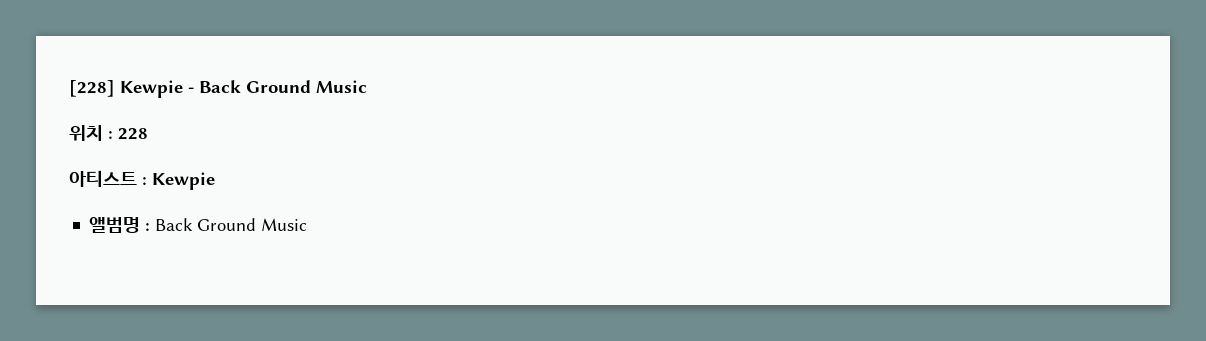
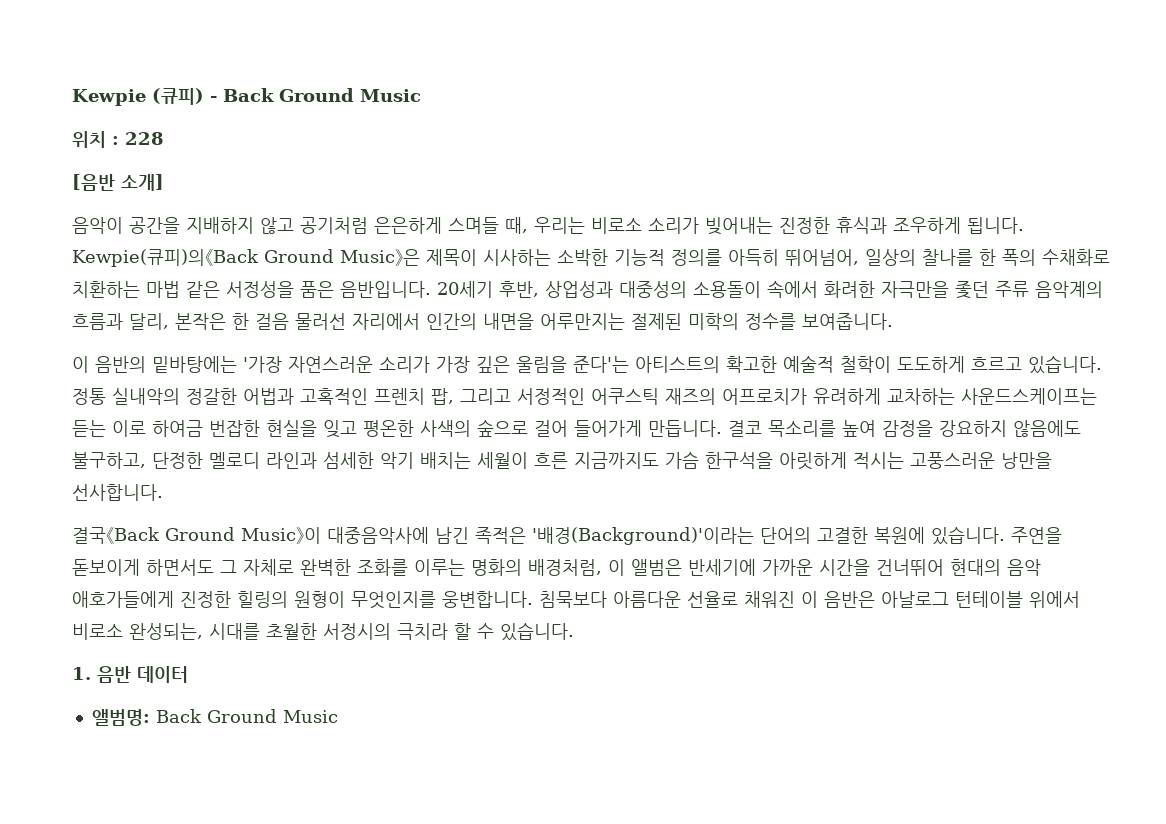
- [228] Kewpie - Back Ground Music
+ Kewpie (큐피) - Back Ground Music
- 아티스트 : Kewpie
- 앨범명 : Back Ground Music
+ [음반 소개]
+ 음악이 공간을 지배하지 않고 공기처럼 은은하게 스며들 때, 우리는 비로소 소리가 빚어내는 진정한 휴식과 조우하게 됩니다. Kewpie(큐피)의《Back Ground Music》은 제목이 시사하는 소박한 기능적 정의를 아득히 뛰어넘어, 일상의 찰나를 한 폭의 수채화로 치환하는 마법 같은 서정성을 품은 음반입니다. 20세기 후반, 상업성과 대중성의 소용돌이 속에서 화려한 자극만을 좇던 주류 음악계의 흐름과 달리, 본작은 한 걸음 물러선 자리에서 인간의 내면을 어루만지는 절제된 미학의 정수를 보여줍니다.
+ 이 음반의 밑바탕에는 '가장 자연스러운 소리가 가장 깊은 울림을 준다'는 아티스트의 확고한 예술적 철학이 도도하게 흐르고 있습니다. 정통 실내악의 정갈한 어법과 고혹적인 프렌치 팝, 그리고 서정적인 어쿠스틱 재즈의 어프로치가 유려하게 교차하는 사운드스케이프는 듣는 이로 하여금 번잡한 현실을 잊고 평온한 사색의 숲으로 걸어 들어가게 만듭니다. 결코 목소리를 높여 감정을 강요하지 않음에도 불구하고, 단정한 멜로디 라인과 섬세한 악기 배치는 세월이 흐른 지금까지도 가슴 한구석을 아릿하게 적시는 고풍스러운 낭만을 선사합니다.
+ 결국《Back Ground Music》이 대중음악사에 남긴 족적은 '배경(Background)'이라는 단어의 고결한 복원에 있습니다. 주연을 돋보이게 하면서도 그 자체로 완벽한 조화를 이루는 명화의 배경처럼, 이 앨범은 반세기에 가까운 시간을 건너뛰어 현대의 음악 애호가들에게 진정한 힐링의 원형이 무엇인지를 웅변합니다. 침묵보다 아름다운 선율로 채워진 이 음반은 아날로그 턴테이블 위에서 비로소 완성되는, 시대를 초월한 서정시의 극치라 할 수 있습니다.
+ 1. 음반 데이터
+ 앨범명: Back Ground Music

